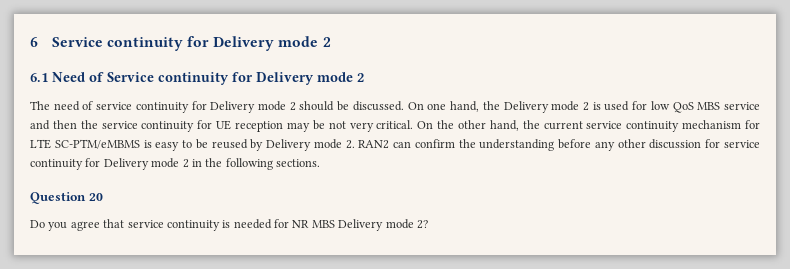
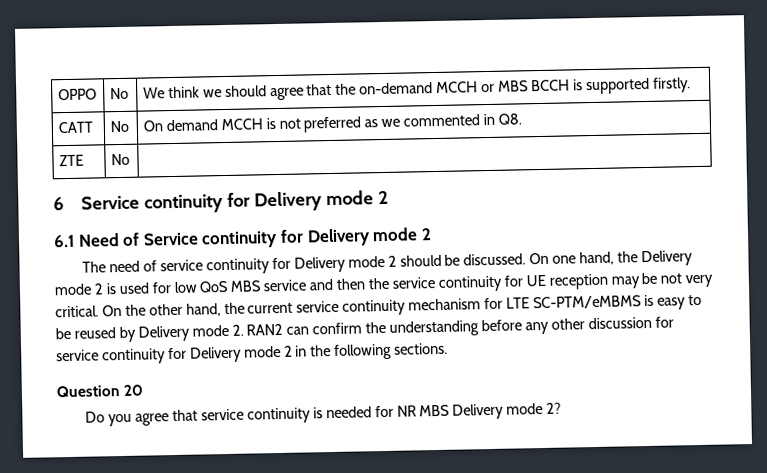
+ OPPO | No | We think we should agree that the on-demand MCCH or MBS BCCH is supported firstly.
+ CATT | No | On demand MCCH is not preferred as we commented in Q8.
+ ZTE | No |

